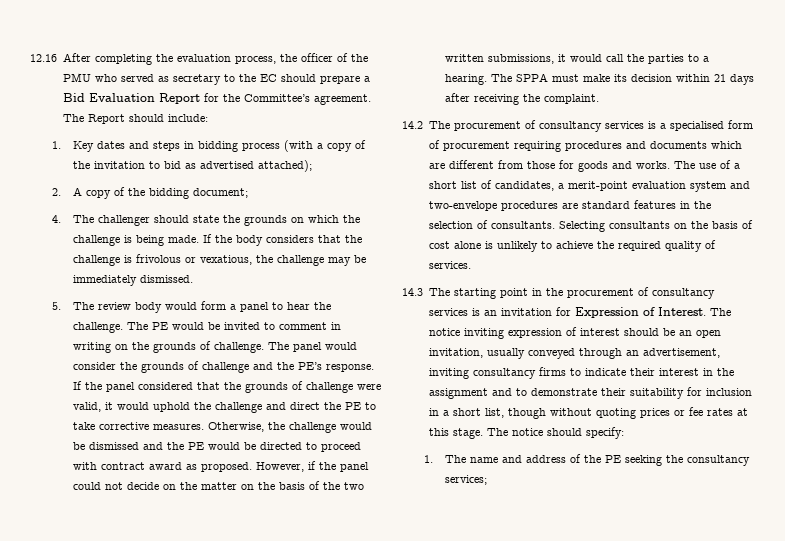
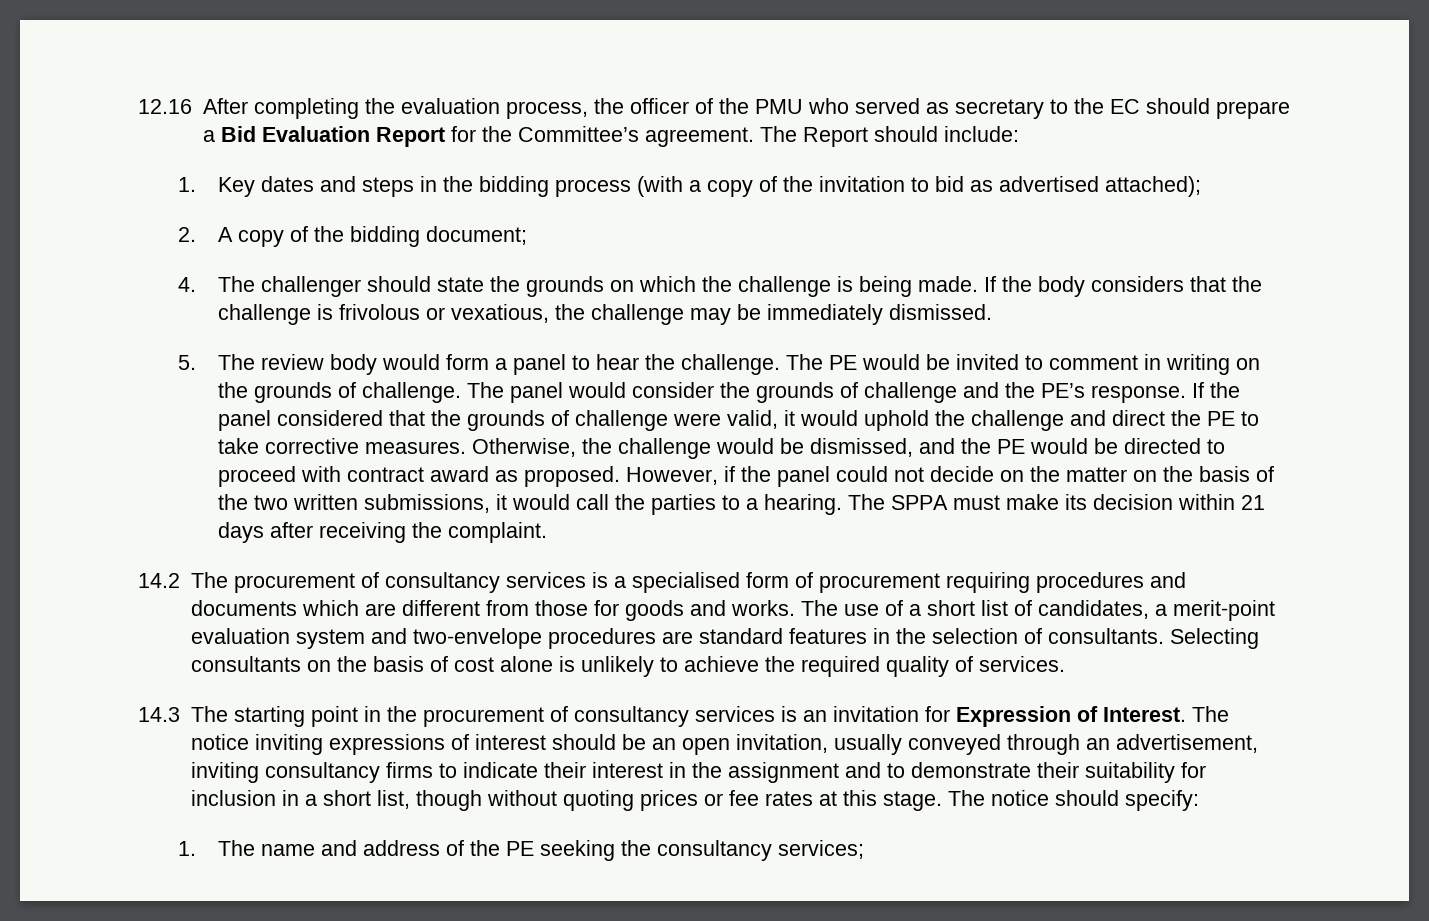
- 1. Key dates and steps in bidding process (with a copy of the invitation to bid as advertised attached);
+ 1. Key dates and steps in the bidding process (with a copy of the invitation to bid as advertised attached);
- Otherwise, the challenge would be dismissed and the PE would be directed to proceed with contract award as proposed.
+ Otherwise, the challenge would be dismissed, and the PE would be directed to proceed with contract award as proposed.
- The notice inviting expression of interest should be an open invitation, usually conveyed through an advertisement, inviting consultancy firms to indicate their interest in the assignment and to demonstrate their suitability for inclusion in a short list, though without quoting prices or fee rates at this stage.
+ The notice inviting expressions of interest should be an open invitation, usually conveyed through an advertisement, inviting consultancy firms to indicate their interest in the assignment and to demonstrate their suitability for inclusion in a short list, though without quoting prices or fee rates at this stage.

